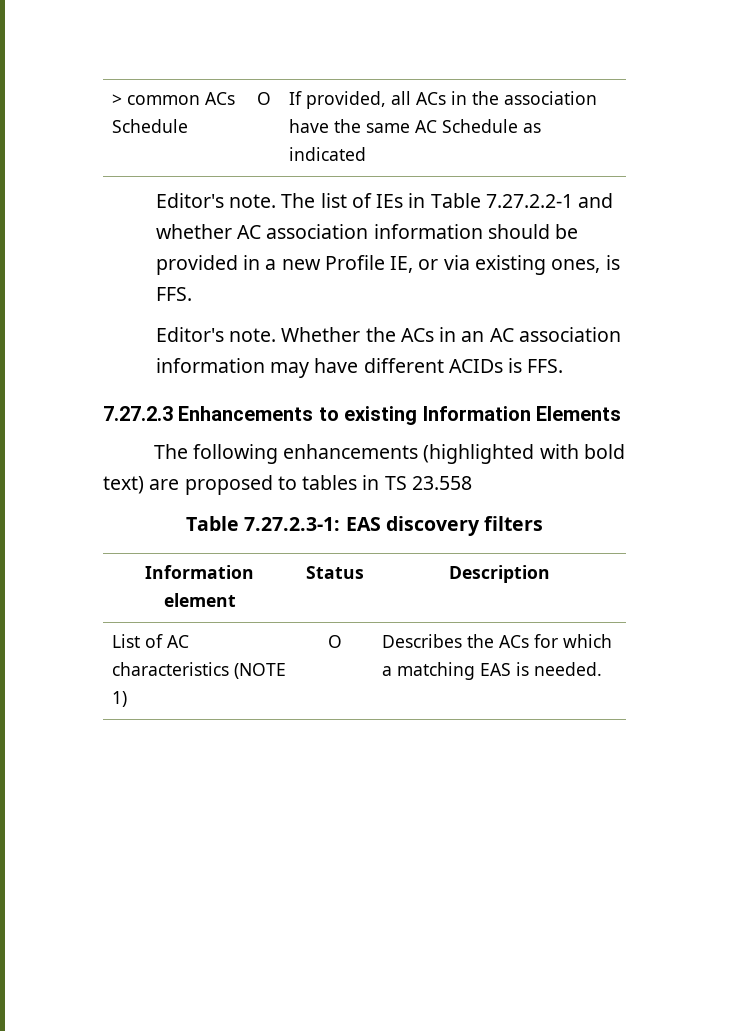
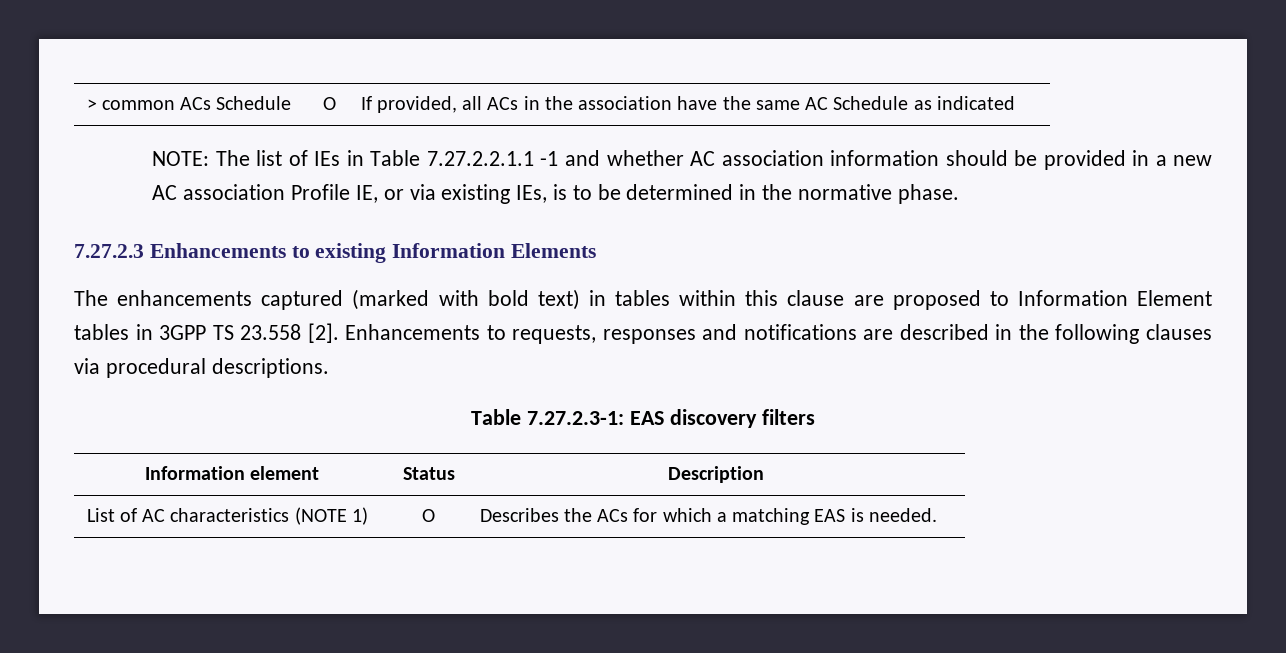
- Editor's note. The list of IEs in Table 7.27.2.2-1 and whether AC association information should be provided in a new Profile IE, or via existing ones, is FFS.
- Editor's note. Whether the ACs in an AC association information may have different ACIDs is FFS.
+ NOTE: The list of IEs in Table 7.27.2.2.1.1 -1 and whether AC association information should be provided in a new AC association Profile IE, or via existing IEs, is to be determined in the normative phase.
- The following enhancements (highlighted with bold text) are proposed to tables in TS 23.558
+ The enhancements captured (marked with bold text) in tables within this clause are proposed to Information Element tables in 3GPP TS 23.558 [2]. Enhancements to requests, responses and notifications are described in the following clauses via procedural descriptions.

